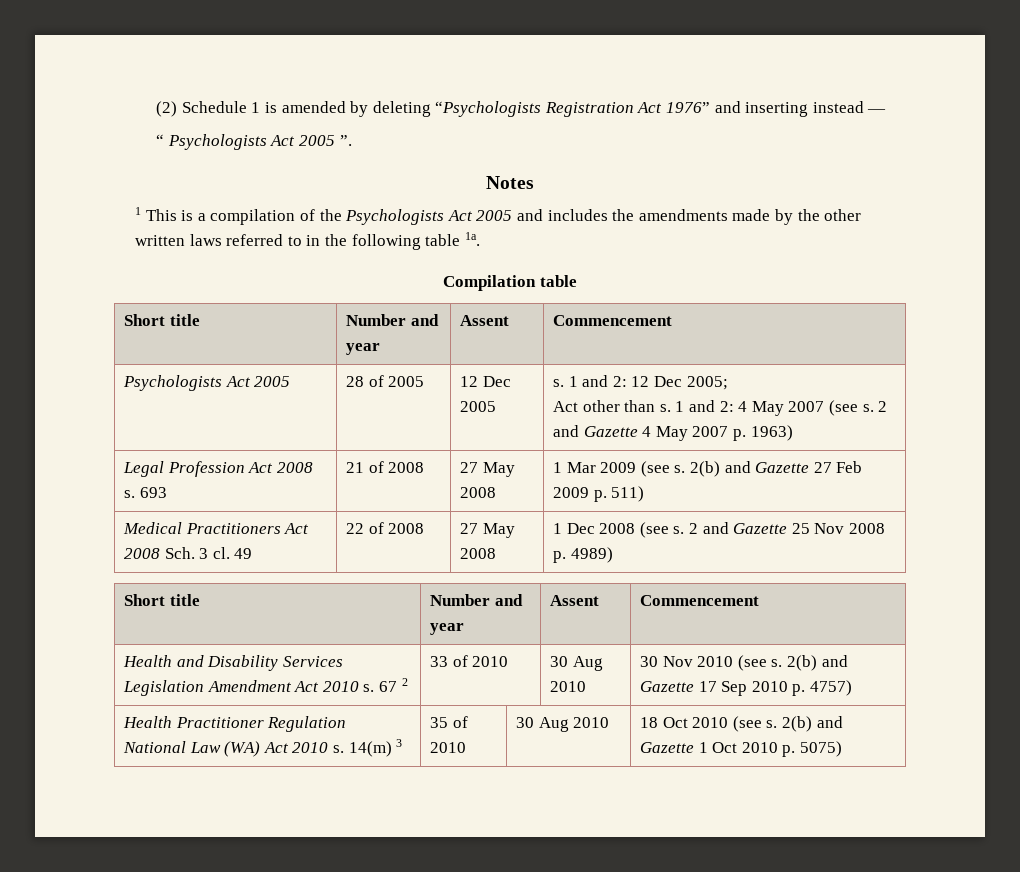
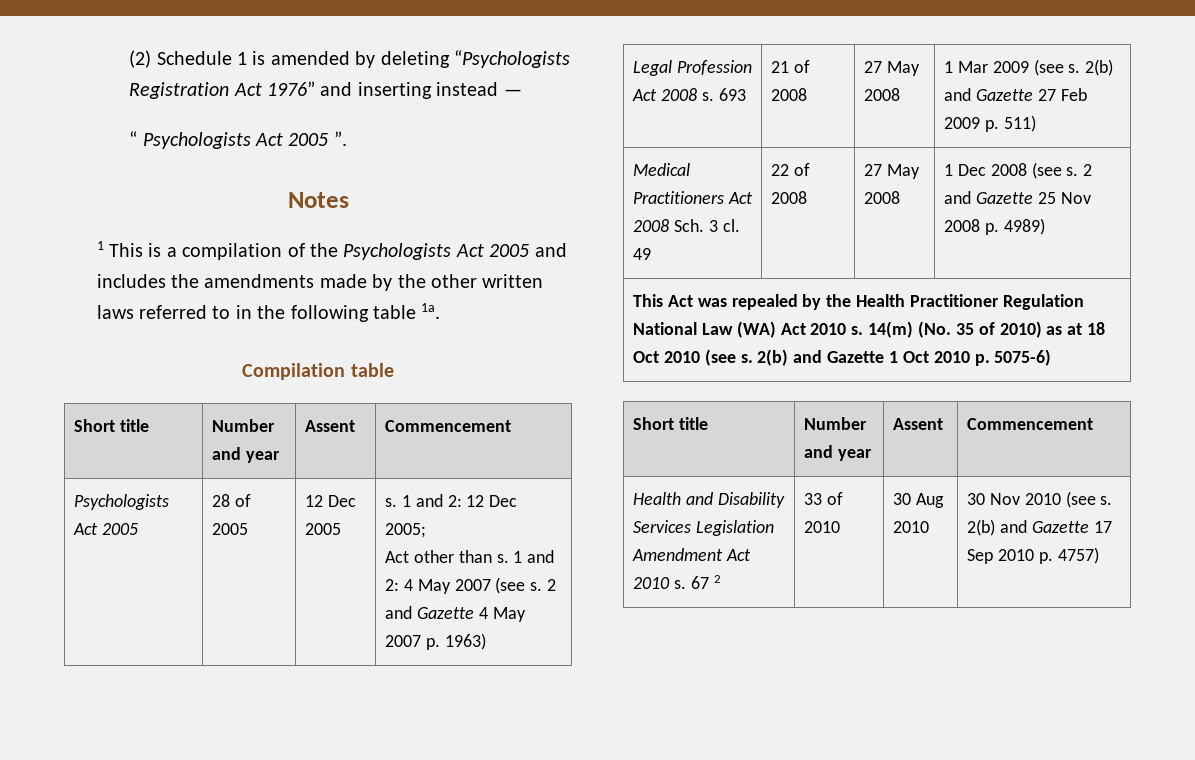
+ This Act was repealed by the Health Practitioner Regulation National Law (WA) Act 2010 s. 14(m) (No. 35 of 2010) as at 18 Oct 2010 (see s. 2(b) and Gazette 1 Oct 2010 p. 5075-6)
- Health Practitioner Regulation National Law (WA) Act 2010 s. 14(m) 3 | 35 of 2010 | 30 Aug 2010 | 18 Oct 2010 (see s. 2(b) and Gazette 1 Oct 2010 p. 5075)

